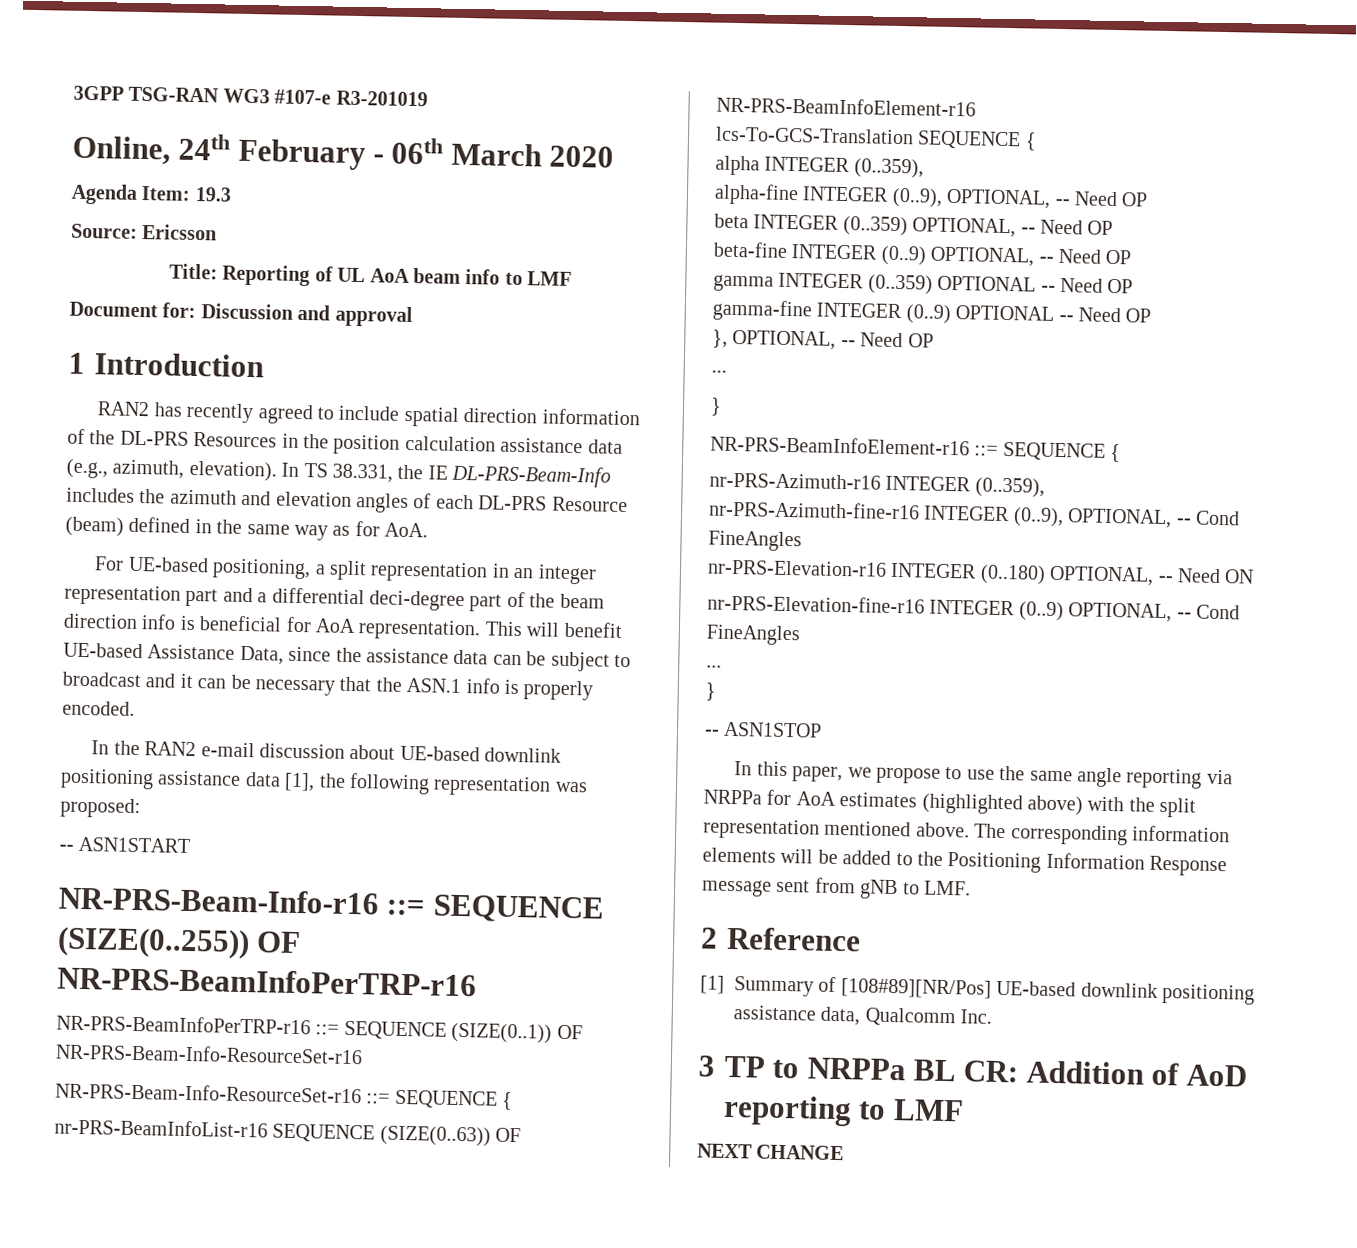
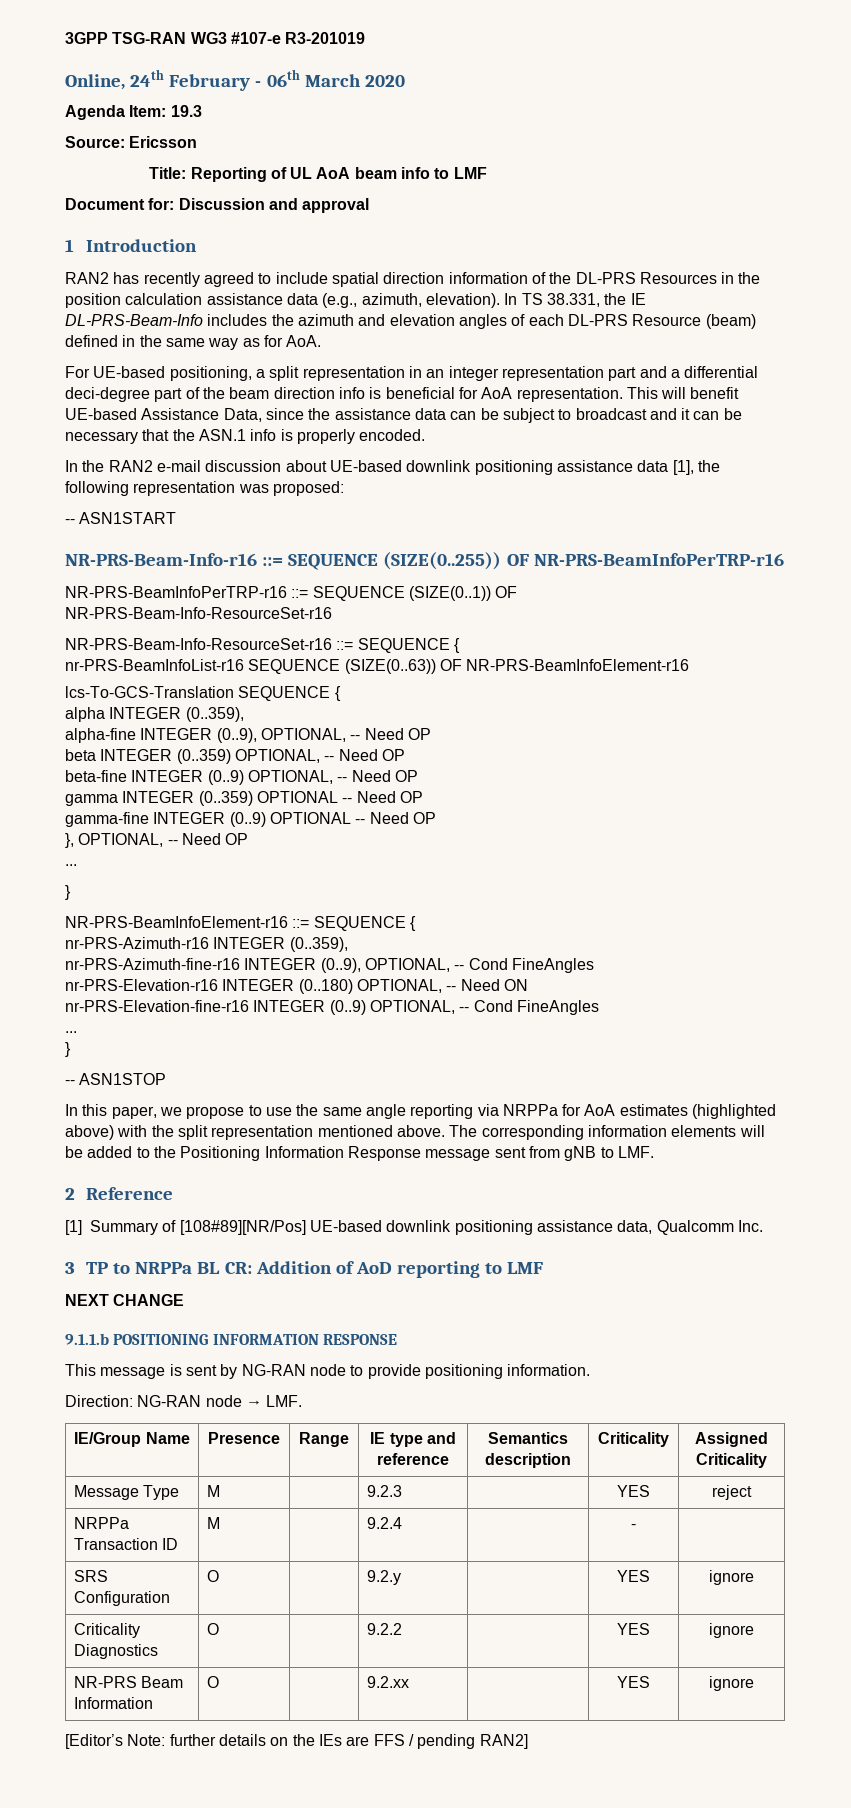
+ 9.1.1.b POSITIONING INFORMATION RESPONSE
+ This message is sent by NG-RAN node to provide positioning information.
+ Direction: NG-RAN node → LMF.
+ IE/Group Name | Presence | Range | IE type and reference | Semantics description | Criticality | Assigned Criticality
+ Message Type | M | | 9.2.3 | | YES | reject
+ NRPPa Transaction ID | M | | 9.2.4 | | - |
+ SRS Configuration | O | | 9.2.y | | YES | ignore
+ Criticality Diagnostics | O | | 9.2.2 | | YES | ignore
+ NR-PRS Beam Information | O | | 9.2.xx | | YES | ignore
+ [Editor’s Note: further details on the IEs are FFS / pending RAN2]

